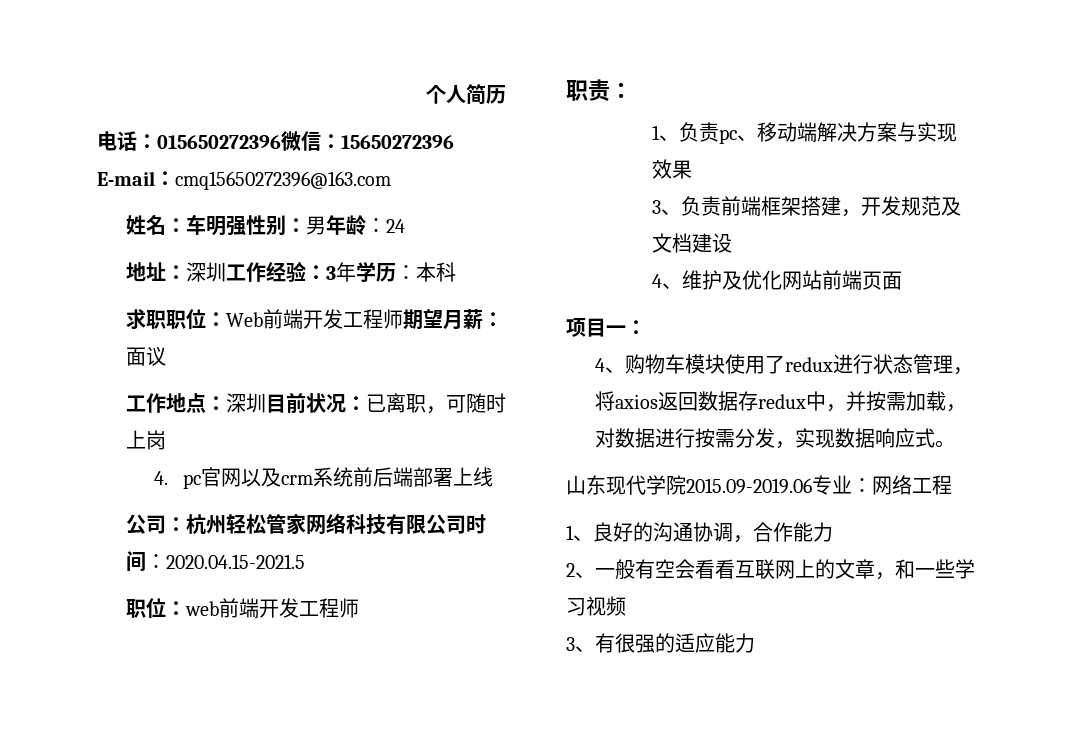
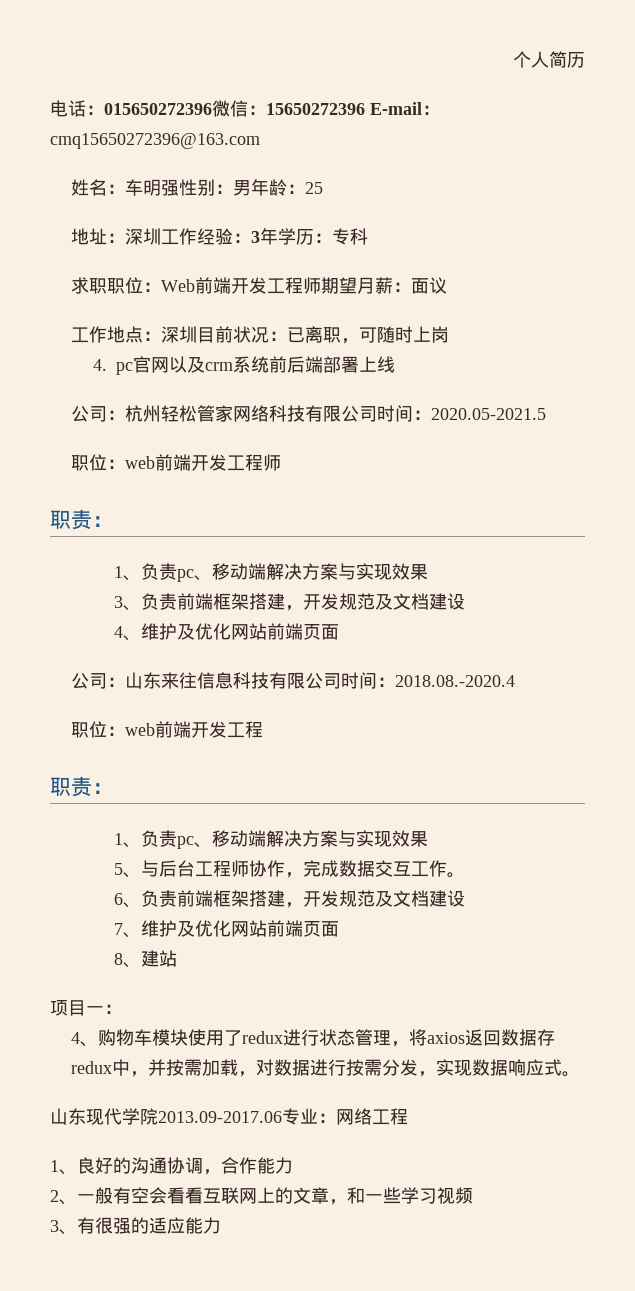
- 姓名：车明强性别：男年龄：24
+ 姓名：车明强性别：男年龄：25
- 地址：深圳工作经验：3年学历：本科
+ 地址：深圳工作经验：3年学历：专科
- 公司：杭州轻松管家网络科技有限公司时间：2020.04.15-2021.5
+ 公司：杭州轻松管家网络科技有限公司时间：2020.05-2021.5
+ 公司：山东来往信息科技有限公司时间：2018.08.-2020.4
+ 职位：web前端开发工程
+ 职责：
+ 1、负责pc、移动端解决方案与实现效果
+ 5、与后台工程师协作，完成数据交互工作。
+ 6、负责前端框架搭建，开发规范及文档建设
+ 7、维护及优化网站前端页面
+ 8、建站
- 山东现代学院2015.09-2019.06专业：网络工程
+ 山东现代学院2013.09-2017.06专业：网络工程

